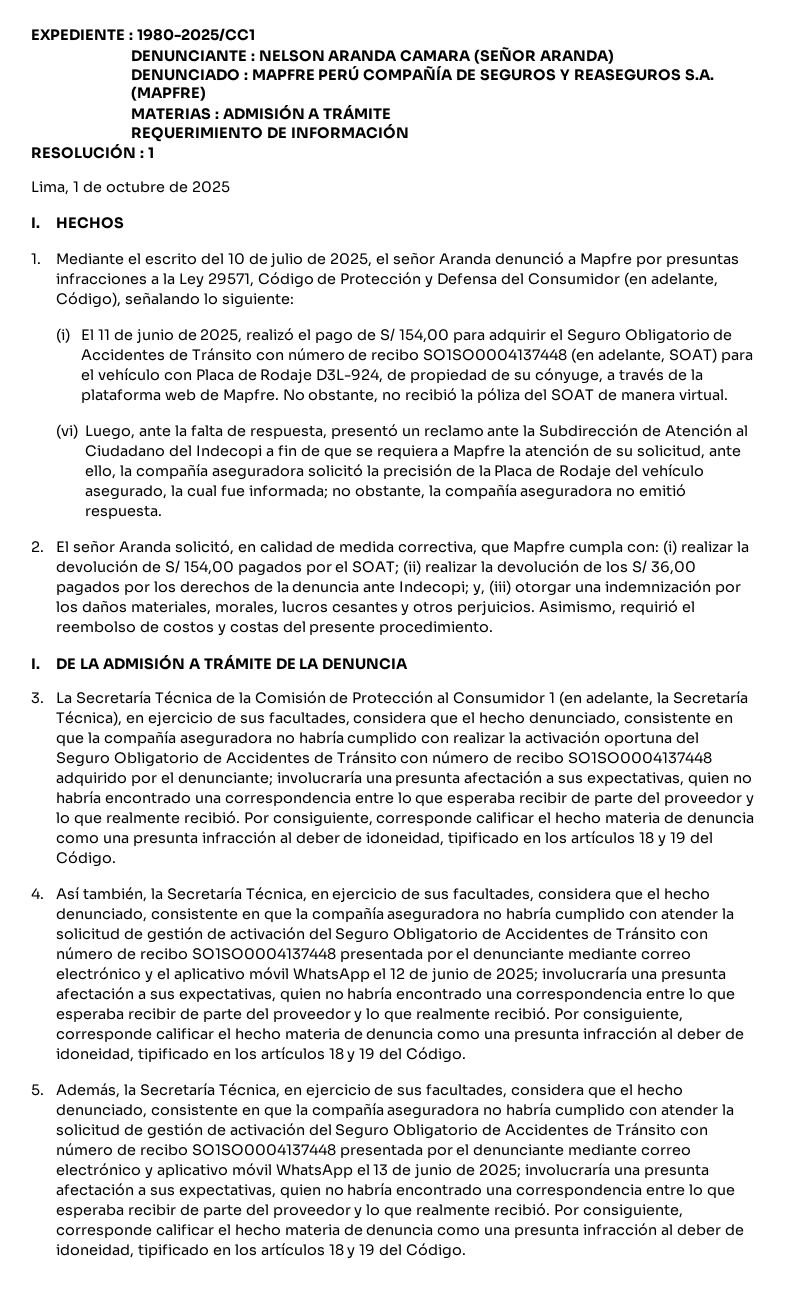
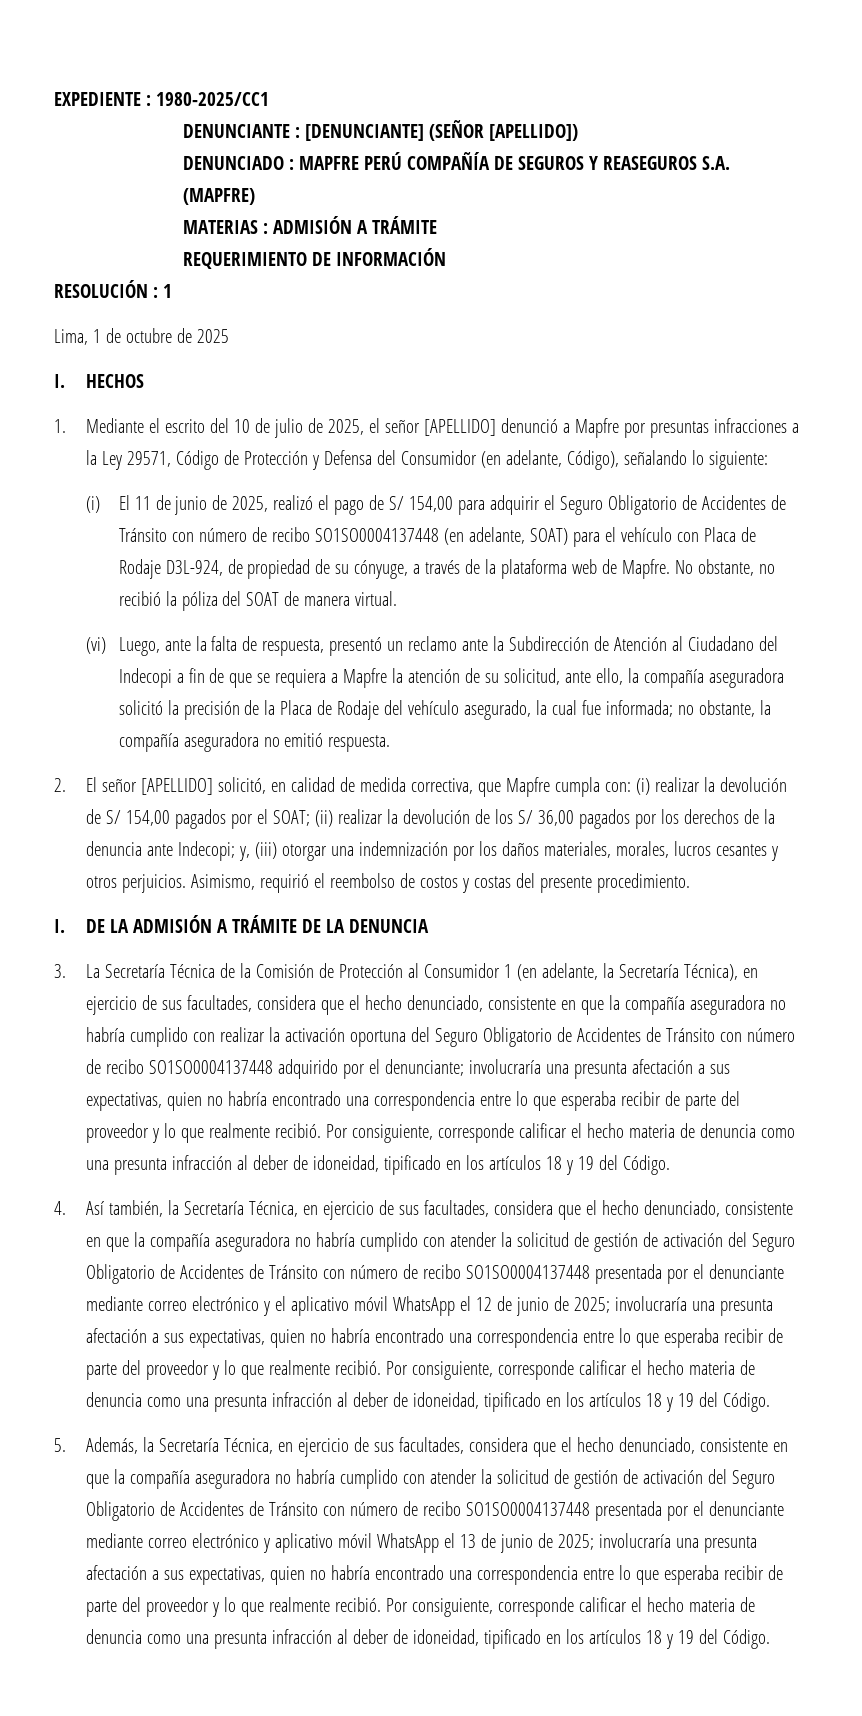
- DENUNCIANTE : NELSON ARANDA CAMARA (SEÑOR ARANDA)
+ DENUNCIANTE : [DENUNCIANTE] (SEÑOR [APELLIDO])
- 1. Mediante el escrito del 10 de julio de 2025, el señor Aranda denunció a Mapfre por presuntas infracciones a la Ley 29571, Código de Protección y Defensa del Consumidor (en adelante, Código), señalando lo siguiente:
+ 1. Mediante el escrito del 10 de julio de 2025, el señor [APELLIDO] denunció a Mapfre por presuntas infracciones a la Ley 29571, Código de Protección y Defensa del Consumidor (en adelante, Código), señalando lo siguiente:
- 2. El señor Aranda solicitó, en calidad de medida correctiva, que Mapfre cumpla con: (i) realizar la devolución de S/ 154,00 pagados por el SOAT; (ii) realizar la devolución de los S/ 36,00 pagados por los derechos de la denuncia ante Indecopi; y, (iii) otorgar una indemnización por los daños materiales, morales, lucros cesantes y otros perjuicios.
+ 2. El señor [APELLIDO] solicitó, en calidad de medida correctiva, que Mapfre cumpla con: (i) realizar la devolución de S/ 154,00 pagados por el SOAT; (ii) realizar la devolución de los S/ 36,00 pagados por los derechos de la denuncia ante Indecopi; y, (iii) otorgar una indemnización por los daños materiales, morales, lucros cesantes y otros perjuicios.

